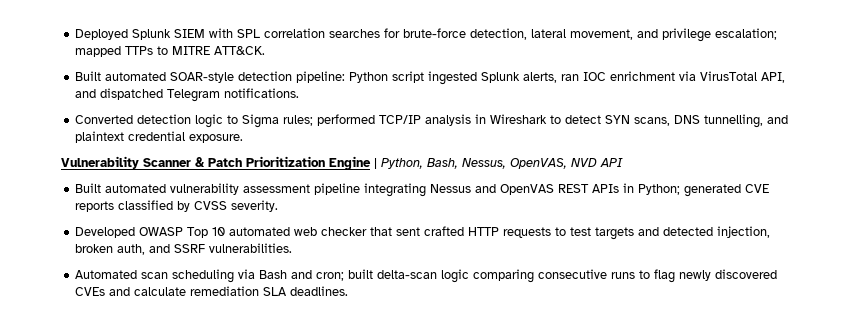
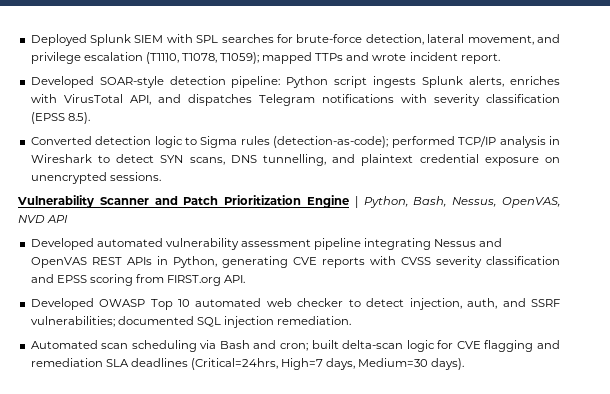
- Deployed Splunk SIEM with SPL correlation searches for brute-force detection, lateral movement, and privilege escalation; mapped TTPs to MITRE ATT&CK.
- Built automated SOAR-style detection pipeline: Python script ingested Splunk alerts, ran IOC enrichment via VirusTotal API, and dispatched Telegram notifications.
+ Deployed Splunk SIEM with SPL searches for brute-force detection, lateral movement, and privilege escalation (T1110, T1078, T1059); mapped TTPs and wrote incident report.
+ Developed SOAR-style detection pipeline: Python script ingests Splunk alerts, enriches with VirusTotal API, and dispatches Telegram notifications with severity classification (EPSS 8.5).
- Converted detection logic to Sigma rules; performed TCP/IP analysis in Wireshark to detect SYN scans, DNS tunnelling, and plaintext credential exposure.
+ Converted detection logic to Sigma rules (detection-as-code); performed TCP/IP analysis in Wireshark to detect SYN scans, DNS tunnelling, and plaintext credential exposure on unencrypted sessions.
- Vulnerability Scanner & Patch Prioritization Engine | Python, Bash, Nessus, OpenVAS, NVD API
+ Vulnerability Scanner and Patch Prioritization Engine | Python, Bash, Nessus, OpenVAS, NVD API
- Built automated vulnerability assessment pipeline integrating Nessus and OpenVAS REST APIs in Python; generated CVE reports classified by CVSS severity.
+ Developed automated vulnerability assessment pipeline integrating Nessus and OpenVAS REST APIs in Python, generating CVE reports with CVSS severity classification and EPSS scoring from FIRST.org API.
- Developed OWASP Top 10 automated web checker that sent crafted HTTP requests to test targets and detected injection, broken auth, and SSRF vulnerabilities.
+ Developed OWASP Top 10 automated web checker to detect injection, auth, and SSRF vulnerabilities; documented SQL injection remediation.
- Automated scan scheduling via Bash and cron; built delta-scan logic comparing consecutive runs to flag newly discovered CVEs and calculate remediation SLA deadlines.
+ Automated scan scheduling via Bash and cron; built delta-scan logic for CVE flagging and remediation SLA deadlines (Critical=24hrs, High=7 days, Medium=30 days).

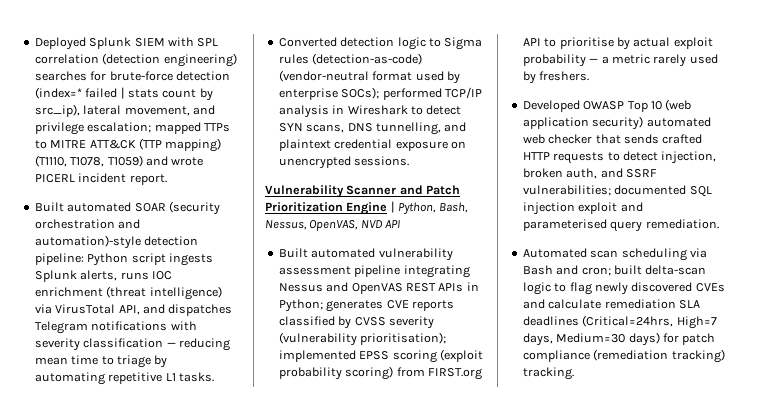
- Deployed Splunk SIEM with SPL searches for brute-force detection, lateral movement, and privilege escalation (T1110, T1078, T1059); mapped TTPs and wrote incident report.
+ Deployed Splunk SIEM with SPL correlation (detection engineering) searches for brute-force detection (index=* failed | stats count by src_ip), lateral movement, and privilege escalation; mapped TTPs to MITRE ATT&CK (TTP mapping) (T1110, T1078, T1059) and wrote PICERL incident report.
- Developed SOAR-style detection pipeline: Python script ingests Splunk alerts, enriches with VirusTotal API, and dispatches Telegram notifications with severity classification (EPSS 8.5).
+ Built automated SOAR (security orchestration and automation)-style detection pipeline: Python script ingests Splunk alerts, runs IOC enrichment (threat intelligence) via VirusTotal API, and dispatches Telegram notifications with severity classification — reducing mean time to triage by automating repetitive L1 tasks.
- Converted detection logic to Sigma rules (detection-as-code); performed TCP/IP analysis in Wireshark to detect SYN scans, DNS tunnelling, and plaintext credential exposure on unencrypted sessions.
+ Converted detection logic to Sigma rules (detection-as-code) (vendor-neutral format used by enterprise SOCs); performed TCP/IP analysis in Wireshark to detect SYN scans, DNS tunnelling, and plaintext credential exposure on unencrypted sessions.
- Developed automated vulnerability assessment pipeline integrating Nessus and OpenVAS REST APIs in Python, generating CVE reports with CVSS severity classification and EPSS scoring from FIRST.org API.
- Developed OWASP Top 10 automated web checker to detect injection, auth, and SSRF vulnerabilities; documented SQL injection remediation.
+ Built automated vulnerability assessment pipeline integrating Nessus and OpenVAS REST APIs in Python; generates CVE reports classified by CVSS severity (vulnerability prioritisation); implemented EPSS scoring (exploit probability scoring) from FIRST.org API to prioritise by actual exploit probability — a metric rarely used by freshers.
+ Developed OWASP Top 10 (web application security) automated web checker that sends crafted HTTP requests to detect injection, broken auth, and SSRF vulnerabilities; documented SQL injection exploit and parameterised query remediation.
- Automated scan scheduling via Bash and cron; built delta-scan logic for CVE flagging and remediation SLA deadlines (Critical=24hrs, High=7 days, Medium=30 days).
+ Automated scan scheduling via Bash and cron; built delta-scan logic to flag newly discovered CVEs and calculate remediation SLA deadlines (Critical=24hrs, High=7 days, Medium=30 days) for patch compliance (remediation tracking) tracking.

